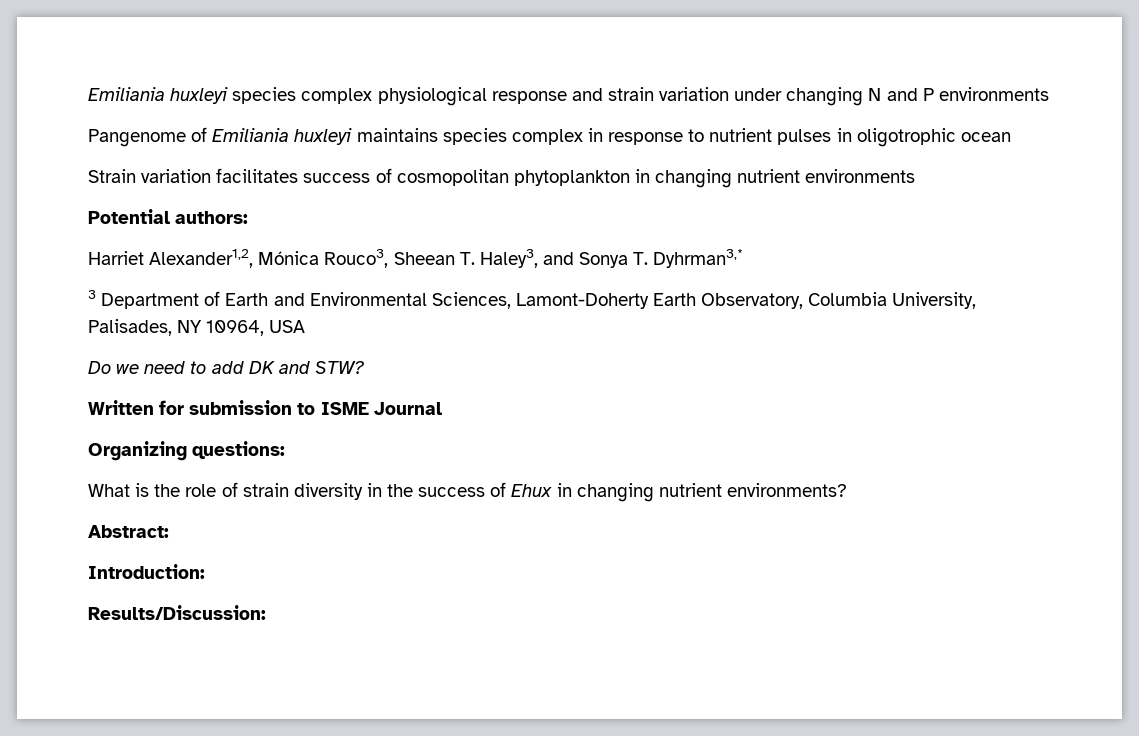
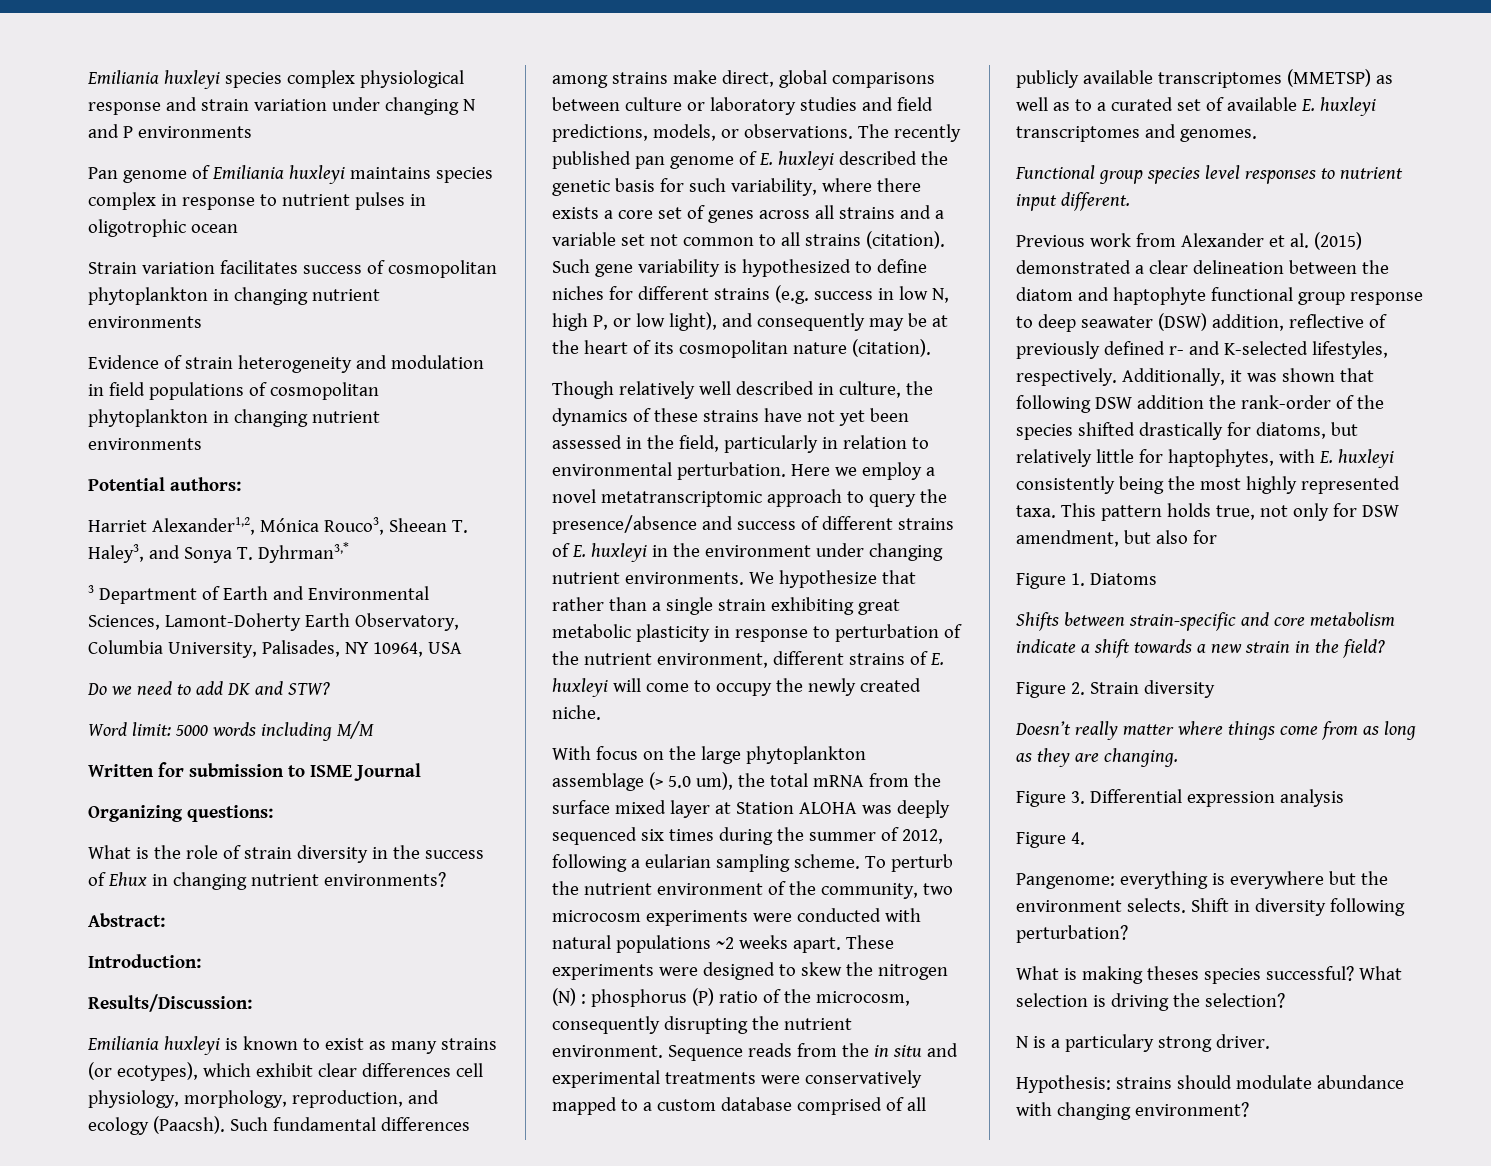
- Pangenome of Emiliania huxleyi maintains species complex in response to nutrient pulses in oligotrophic ocean
+ Pan genome of Emiliania huxleyi maintains species complex in response to nutrient pulses in oligotrophic ocean
+ Evidence of strain heterogeneity and modulation in field populations of cosmopolitan phytoplankton in changing nutrient environments
+ Word limit: 5000 words including M/M
+ Emiliania huxleyi is known to exist as many strains (or ecotypes), which exhibit clear differences cell physiology, morphology, reproduction, and ecology (Paacsh). Such fundamental differences among strains make direct, global comparisons between culture or laboratory studies and field predictions, models, or observations. The recently published pan genome of E. huxleyi described the genetic basis for such variability, where there exists a core set of genes across all strains and a variable set not common to all strains (citation). Such gene variability is hypothesized to define niches for different strains (e.g. success in low N, high P, or low light), and consequently may be at the heart of its cosmopolitan nature (citation).
+ Though relatively well described in culture, the dynamics of these strains have not yet been assessed in the field, particularly in relation to environmental perturbation. Here we employ a novel metatranscriptomic approach to query the presence/absence and success of different strains of E. huxleyi in the environment under changing nutrient environments. We hypothesize that rather than a single strain exhibiting great metabolic plasticity in response to perturbation of the nutrient environment, different strains of E. huxleyi will come to occupy the newly created niche.
+ With focus on the large phytoplankton assemblage (> 5.0 um), the total mRNA from the surface mixed layer at Station ALOHA was deeply sequenced six times during the summer of 2012, following a eularian sampling scheme. To perturb the nutrient environment of the community, two microcosm experiments were conducted with natural populations ~2 weeks apart. These experiments were designed to skew the nitrogen (N) : phosphorus (P) ratio of the microcosm, consequently disrupting the nutrient environment. Sequence reads from the in situ and experimental treatments were conservatively mapped to a custom database comprised of all publicly available transcriptomes (MMETSP) as well as to a curated set of available E. huxleyi transcriptomes and genomes.
+ Functional group species level responses to nutrient input different.
+ Previous work from Alexander et al. (2015) demonstrated a clear delineation between the diatom and haptophyte functional group response to deep seawater (DSW) addition, reflective of previously defined r- and K-selected lifestyles, respectively. Additionally, it was shown that following DSW addition the rank-order of the species shifted drastically for diatoms, but relatively little for haptophytes, with E. huxleyi consistently being the most highly represented taxa. This pattern holds true, not only for DSW amendment, but also for
+ Figure 1. Diatoms
+ Shifts between strain-specific and core metabolism indicate a shift towards a new strain in the field?
+ Figure 2. Strain diversity
+ Doesn’t really matter where things come from as long as they are changing.
+ Figure 3. Differential expression analysis
+ Figure 4.
+ Pangenome: everything is everywhere but the environment selects. Shift in diversity following perturbation?
+ What is making theses species successful? What selection is driving the selection?
+ N is a particulary strong driver.
+ Hypothesis: strains should modulate abundance with changing environment?

